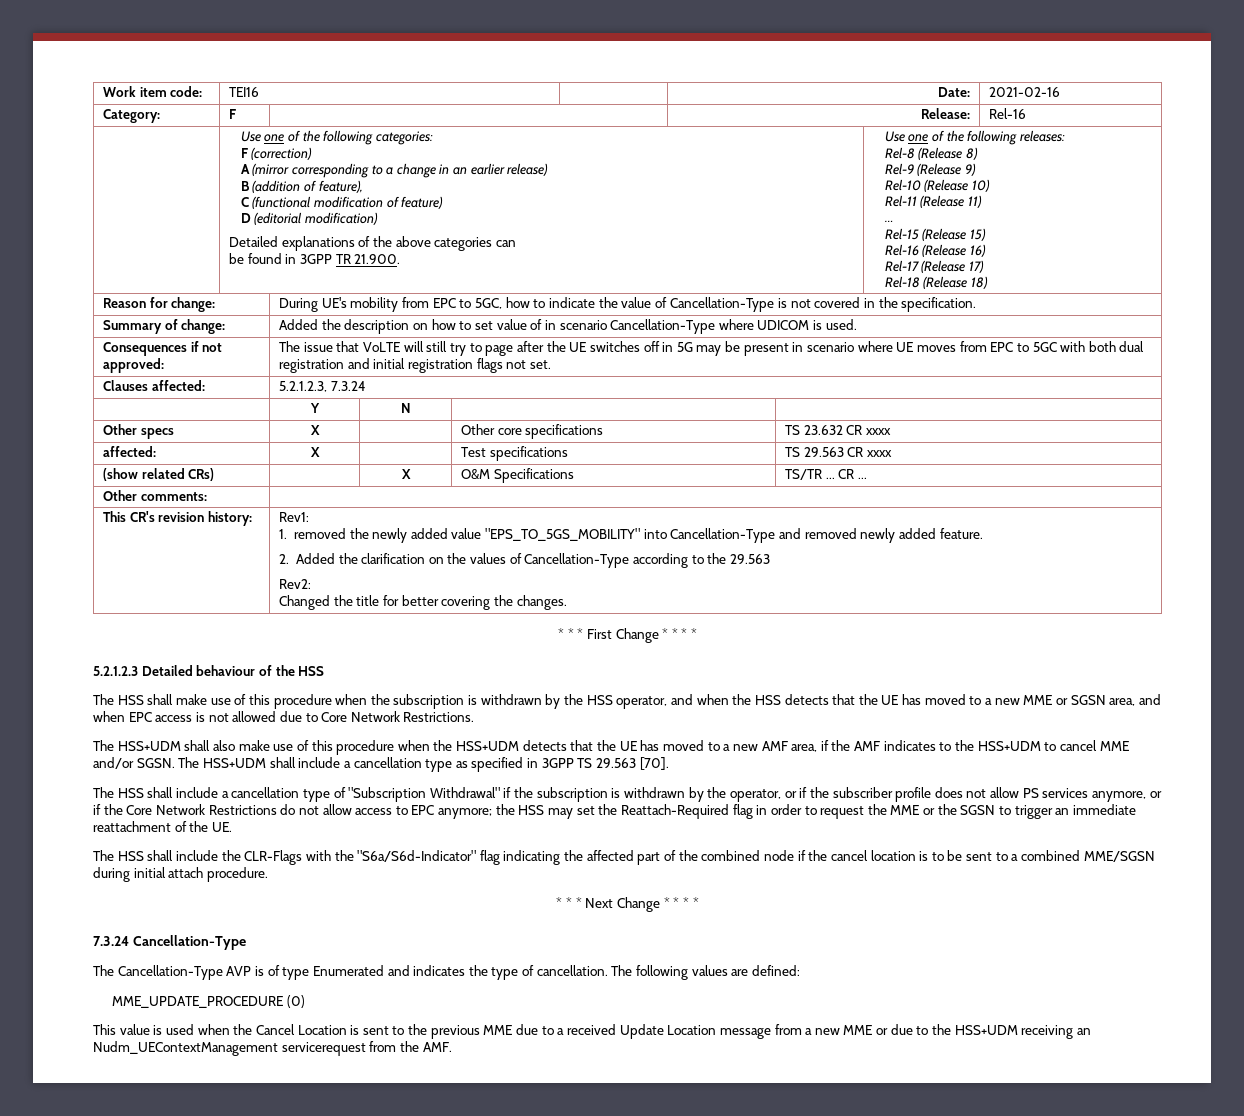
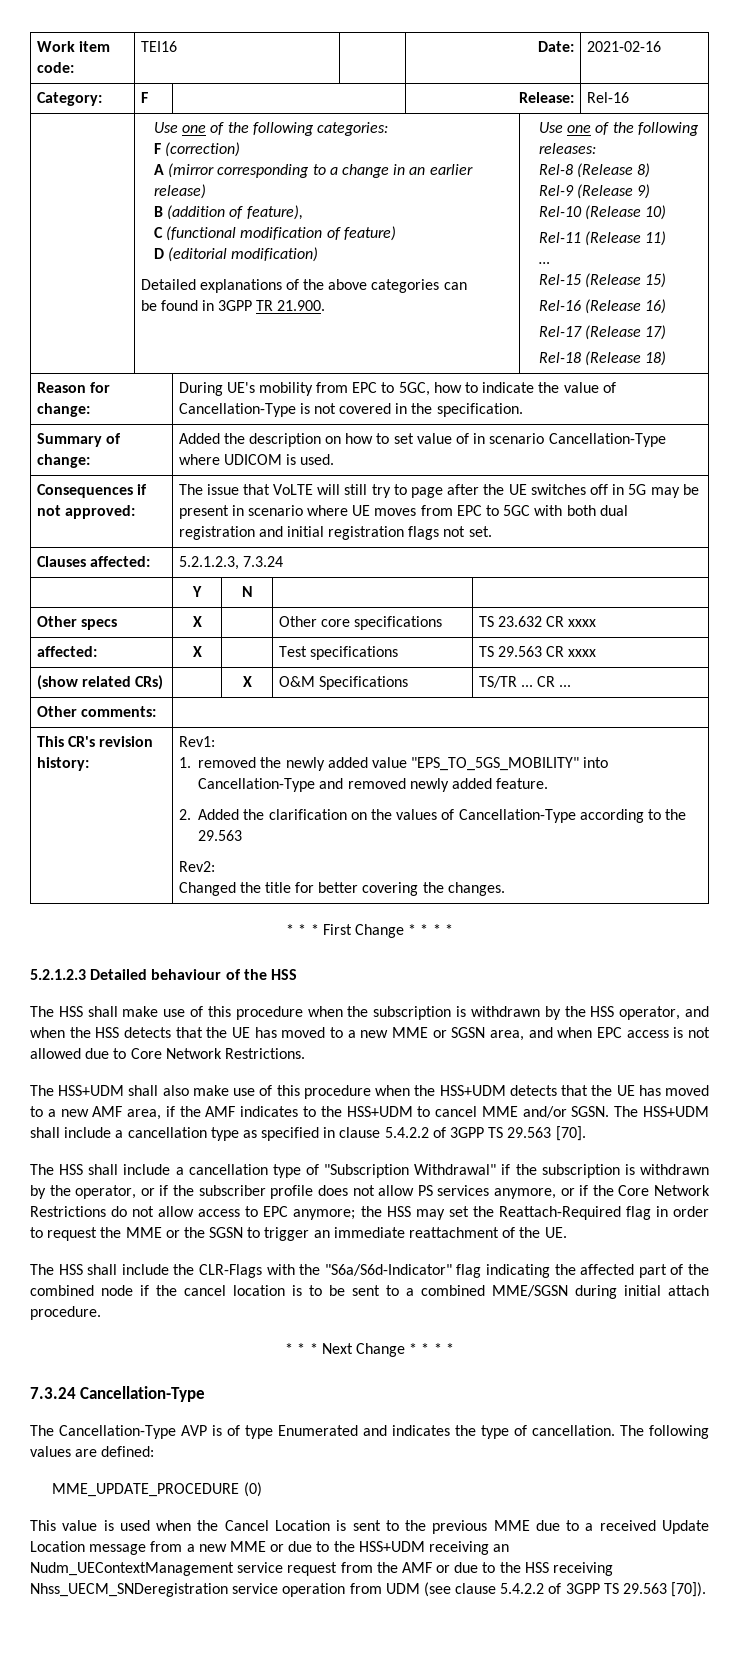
- The HSS+UDM shall include a cancellation type as specified in 3GPP TS 29.563 [70].
+ The HSS+UDM shall include a cancellation type as specified in clause 5.4.2.2 of 3GPP TS 29.563 [70].
- This value is used when the Cancel Location is sent to the previous MME due to a received Update Location message from a new MME or due to the HSS+UDM receiving an Nudm_UEContextManagement servicerequest from the AMF.
+ This value is used when the Cancel Location is sent to the previous MME due to a received Update Location message from a new MME or due to the HSS+UDM receiving an Nudm_UEContextManagement service request from the AMF or due to the HSS receiving Nhss_UECM_SNDeregistration service operation from UDM (see clause 5.4.2.2 of 3GPP TS 29.563 [70]).

